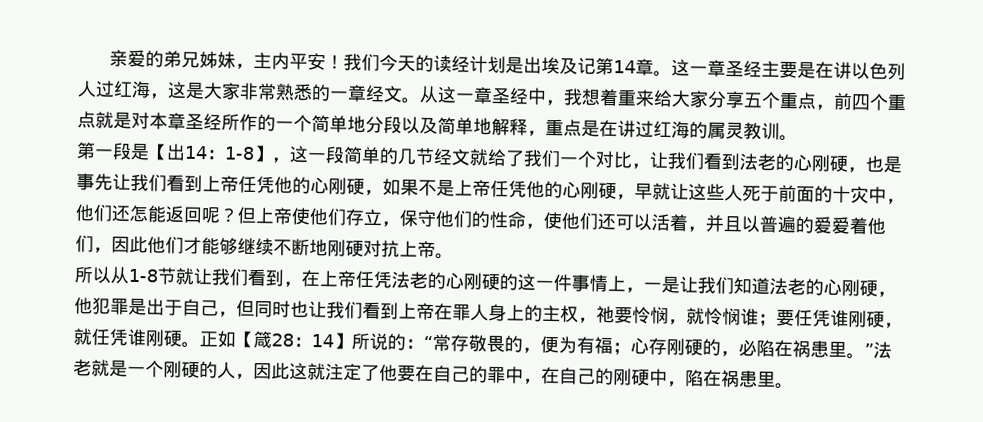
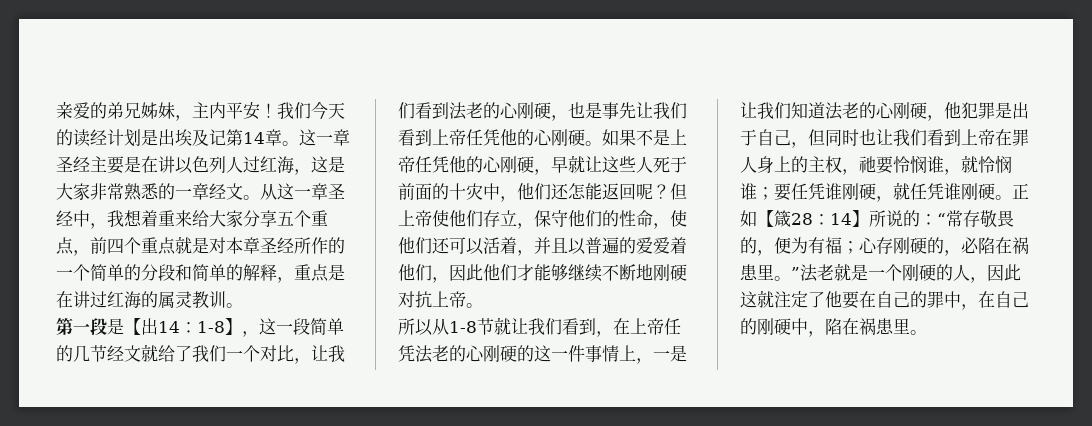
- 从这一章圣经中，我想着重来给大家分享五个重点，前四个重点就是对本章圣经所作的一个简单地分段以及简单地解释，重点是在讲过红海的属灵教训。
+ 从这一章圣经中，我想着重来给大家分享五个重点，前四个重点就是对本章圣经所作的一个简单的分段和简单的解释，重点是在讲过红海的属灵教训。
- 第一段是【出14：1-8】，这一段简单的几节经文就给了我们一个对比，让我们看到法老的心刚硬，也是事先让我们看到上帝任凭他的心刚硬，如果不是上帝任凭他的心刚硬，早就让这些人死于前面的十灾中，他们还怎能返回呢？
+ 第一段是【出14：1-8】，这一段简单的几节经文就给了我们一个对比，让我们看到法老的心刚硬，也是事先让我们看到上帝任凭他的心刚硬。如果不是上帝任凭他的心刚硬，早就让这些人死于前面的十灾中，他们还怎能返回呢？
- 所以从1-8节就让我们看到，在上帝任凭法老的心刚硬的这一件事情上，一是让我们知道法老的心刚硬，他犯罪是出于自己，但同时也让我们看到上帝在罪人身上的主权，祂要怜悯，就怜悯谁；要任凭谁刚硬，就任凭谁刚硬。
+ 所以从1-8节就让我们看到，在上帝任凭法老的心刚硬的这一件事情上，一是让我们知道法老的心刚硬，他犯罪是出于自己，但同时也让我们看到上帝在罪人身上的主权，祂要怜悯谁，就怜悯谁；要任凭谁刚硬，就任凭谁刚硬。

